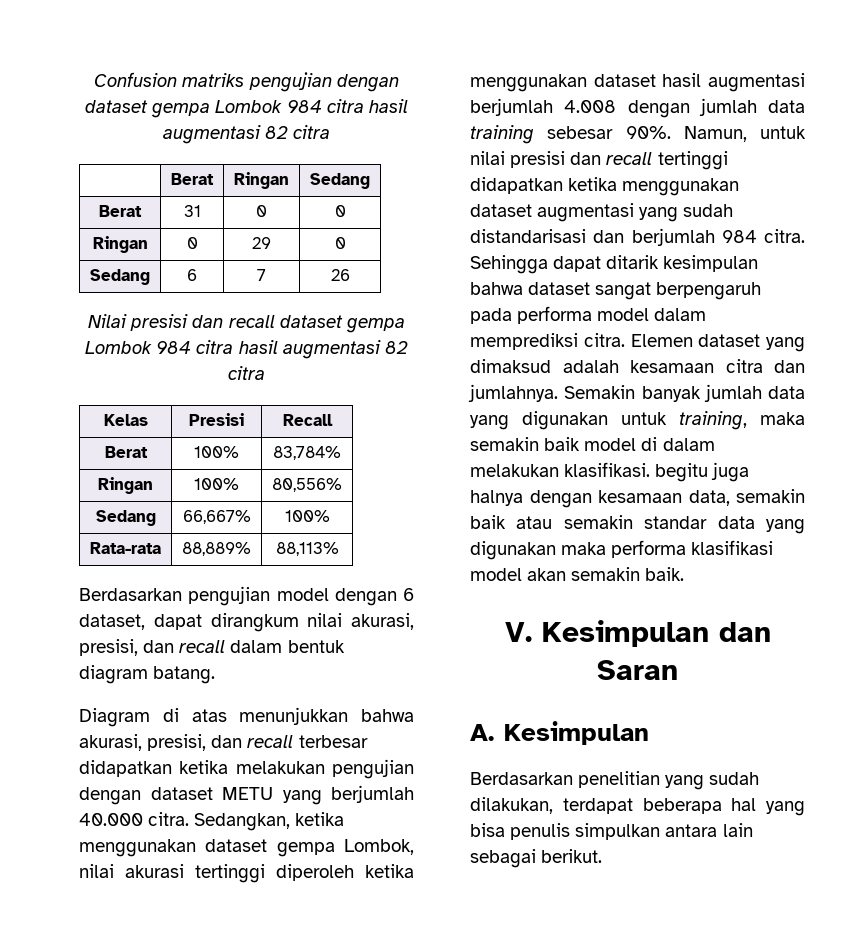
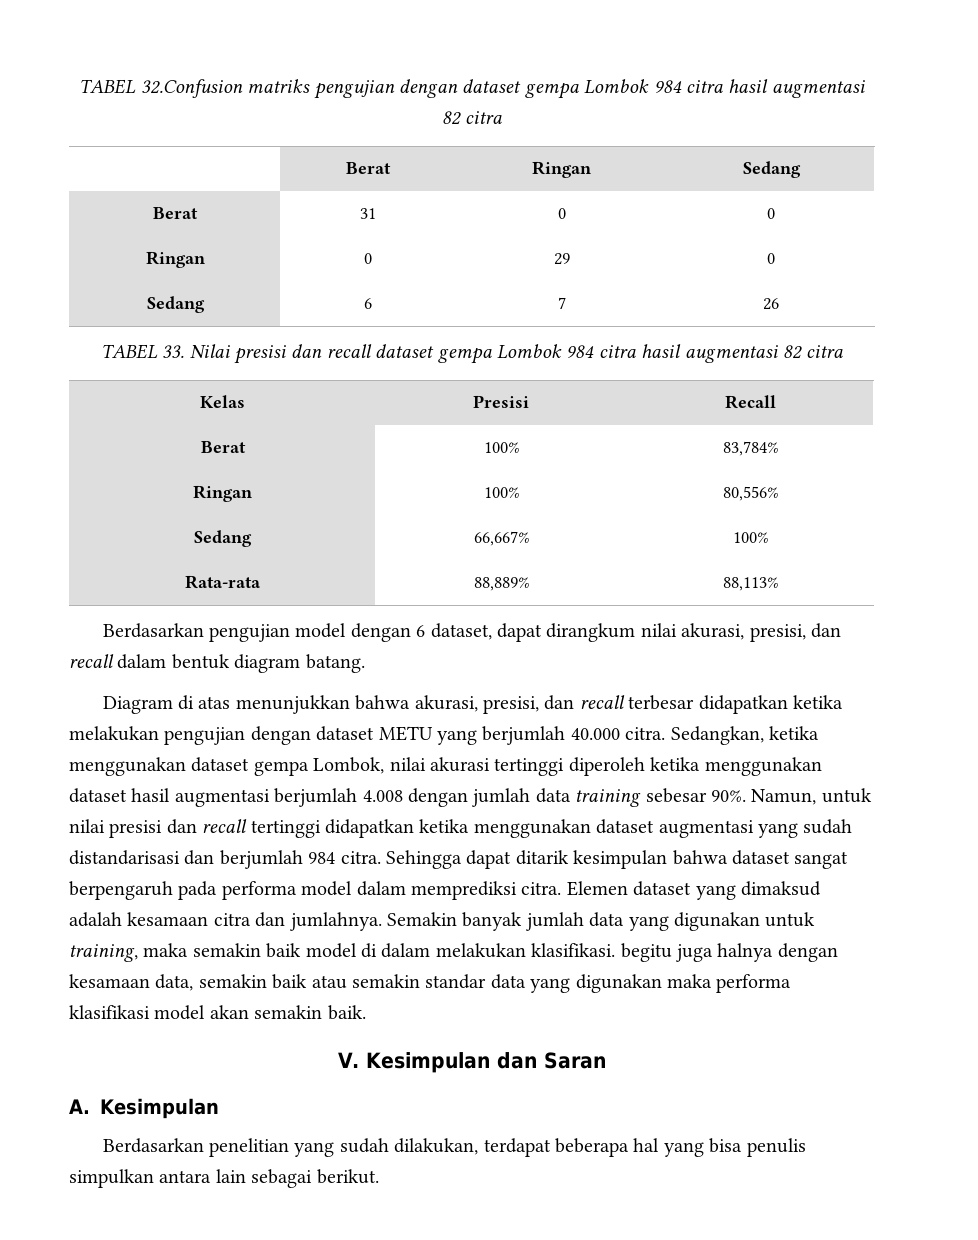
- Confusion matriks pengujian dengan dataset gempa Lombok 984 citra hasil augmentasi 82 citra
+ TABEL 32.Confusion matriks pengujian dengan dataset gempa Lombok 984 citra hasil augmentasi 82 citra
- Nilai presisi dan recall dataset gempa Lombok 984 citra hasil augmentasi 82 citra
+ TABEL 33. Nilai presisi dan recall dataset gempa Lombok 984 citra hasil augmentasi 82 citra

